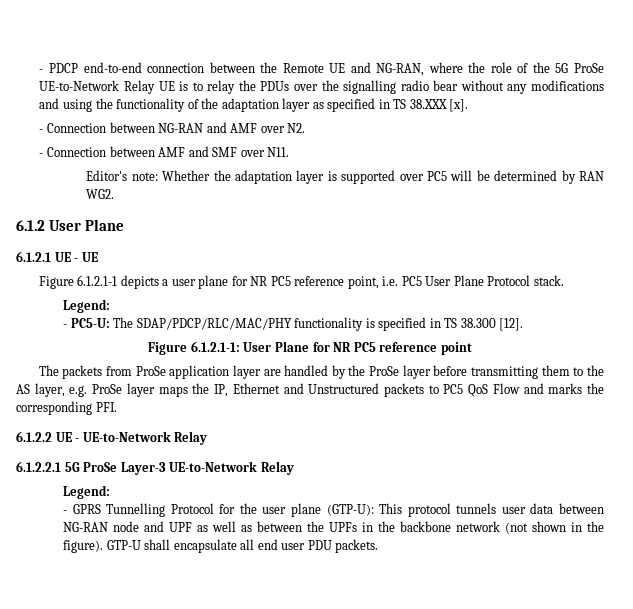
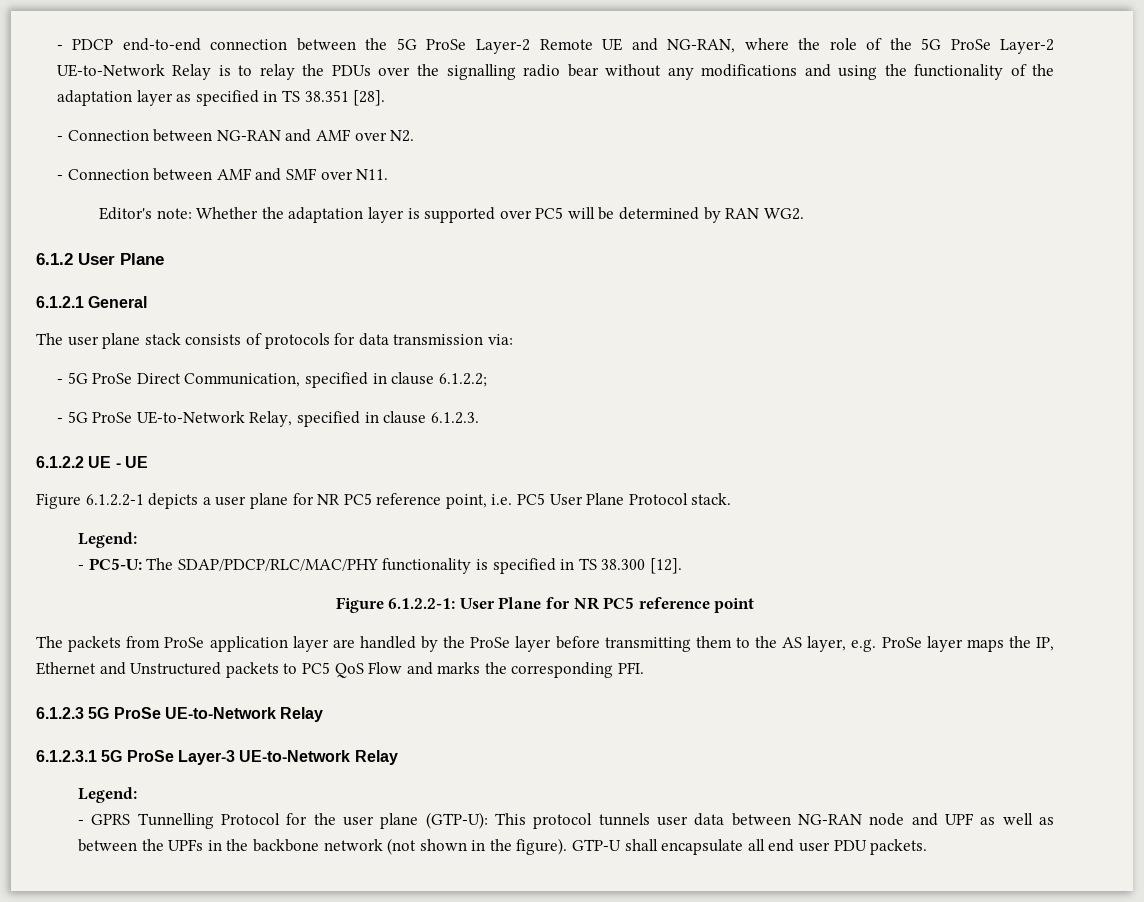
- - PDCP end-to-end connection between the Remote UE and NG-RAN, where the role of the 5G ProSe UE-to-Network Relay UE is to relay the PDUs over the signalling radio bear without any modifications and using the functionality of the adaptation layer as specified in TS 38.XXX [x].
+ - PDCP end-to-end connection between the 5G ProSe Layer-2 Remote UE and NG-RAN, where the role of the 5G ProSe Layer-2 UE-to-Network Relay is to relay the PDUs over the signalling radio bear without any modifications and using the functionality of the adaptation layer as specified in TS 38.351 [28].
- 6.1.2.1 UE - UE
+ 6.1.2.1 General
+ The user plane stack consists of protocols for data transmission via:
+ - 5G ProSe Direct Communication, specified in clause 6.1.2.2;
+ - 5G ProSe UE-to-Network Relay, specified in clause 6.1.2.3.
+ 6.1.2.2 UE - UE
- Figure 6.1.2.1-1 depicts a user plane for NR PC5 reference point, i.e. PC5 User Plane Protocol stack.
+ Figure 6.1.2.2-1 depicts a user plane for NR PC5 reference point, i.e. PC5 User Plane Protocol stack.
- Figure 6.1.2.1-1: User Plane for NR PC5 reference point
+ Figure 6.1.2.2-1: User Plane for NR PC5 reference point
- 6.1.2.2 UE - UE-to-Network Relay
- 6.1.2.2.1 5G ProSe Layer-3 UE-to-Network Relay
+ 6.1.2.3 5G ProSe UE-to-Network Relay
+ 6.1.2.3.1 5G ProSe Layer-3 UE-to-Network Relay

